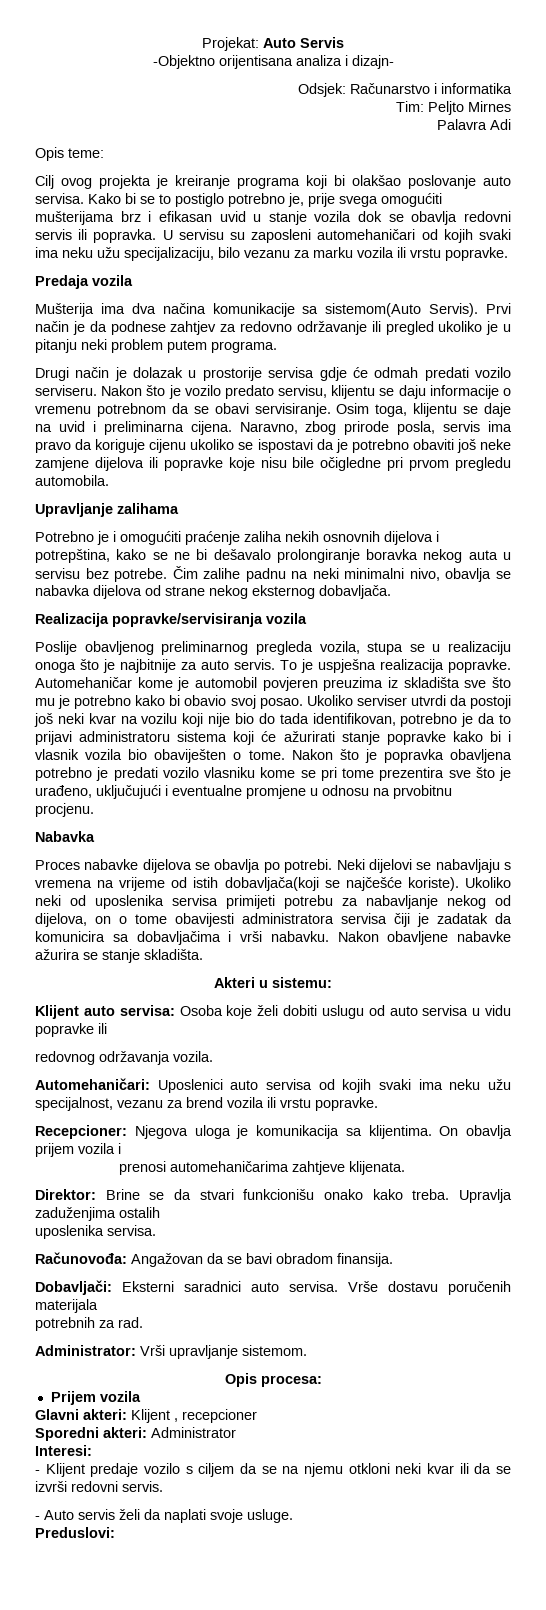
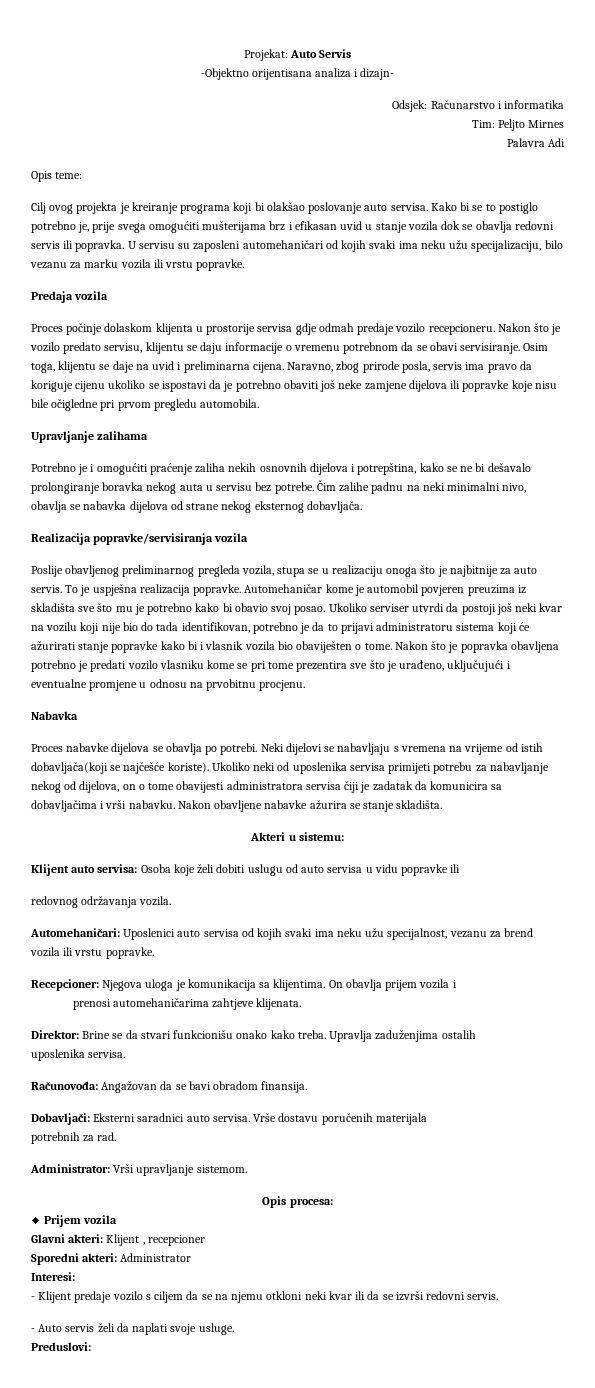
- Mušterija ima dva načina komunikacije sa sistemom(Auto Servis). Prvi način je da podnese zahtjev za redovno održavanje ili pregled ukoliko je u pitanju neki problem putem programa.
- Drugi način je dolazak u prostorije servisa gdje će odmah predati vozilo serviseru.
+ Proces počinje dolaskom klijenta u prostorije servisa gdje odmah predaje vozilo recepcioneru.

